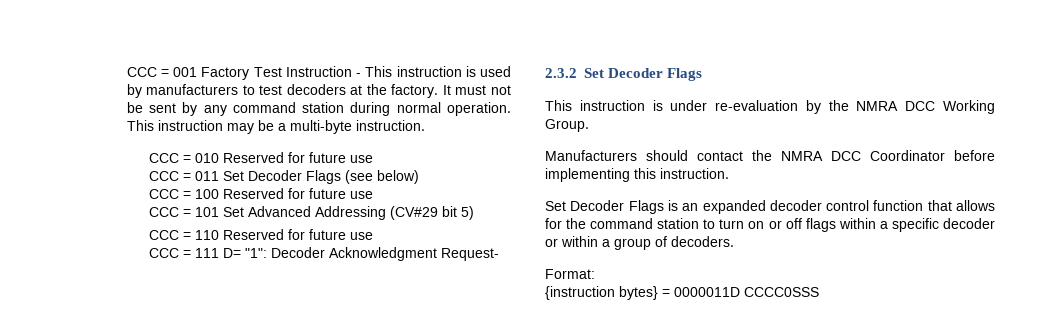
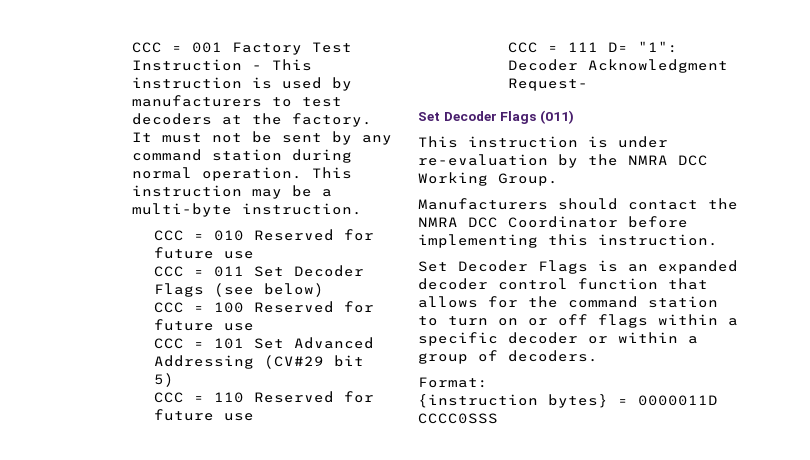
- 2.3.2 Set Decoder Flags
+ Set Decoder Flags (011)

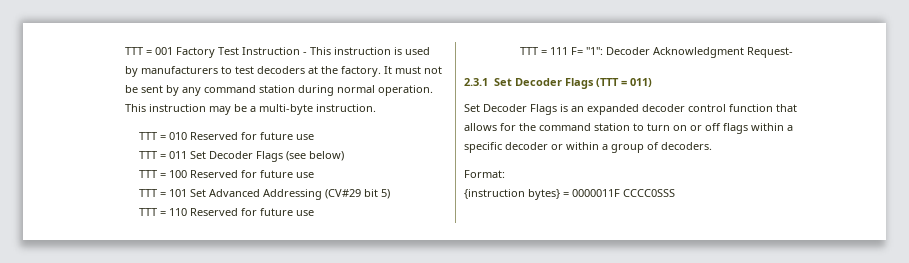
- CCC = 001 Factory Test Instruction - This instruction is used by manufacturers to test decoders at the factory.
+ TTT = 001 Factory Test Instruction - This instruction is used by manufacturers to test decoders at the factory.
- CCC = 010 Reserved for future use
+ TTT = 010 Reserved for future use
- CCC = 011 Set Decoder Flags (see below)
+ TTT = 011 Set Decoder Flags (see below)
- CCC = 100 Reserved for future use
+ TTT = 100 Reserved for future use
- CCC = 101 Set Advanced Addressing (CV#29 bit 5)
+ TTT = 101 Set Advanced Addressing (CV#29 bit 5)
- CCC = 110 Reserved for future use
+ TTT = 110 Reserved for future use
- CCC = 111 D= "1": Decoder Acknowledgment Request-
+ TTT = 111 F= "1": Decoder Acknowledgment Request-
- Set Decoder Flags (011)
- This instruction is under re-evaluation by the NMRA DCC Working Group.
- Manufacturers should contact the NMRA DCC Coordinator before implementing this instruction.
+ 2.3.1 Set Decoder Flags (TTT = 011)
- {instruction bytes} = 0000011D CCCC0SSS
+ {instruction bytes} = 0000011F CCCC0SSS

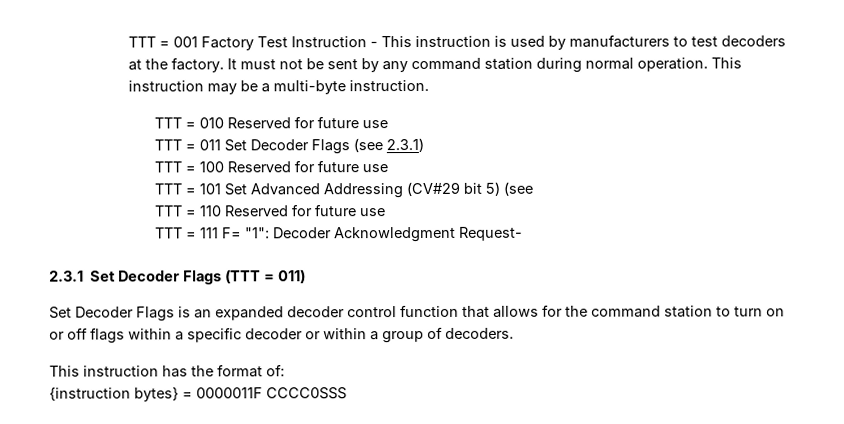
- TTT = 011 Set Decoder Flags (see below)
+ TTT = 011 Set Decoder Flags (see 2.3.1)
- TTT = 101 Set Advanced Addressing (CV#29 bit 5)
+ TTT = 101 Set Advanced Addressing (CV#29 bit 5) (see
- Format:
+ This instruction has the format of:

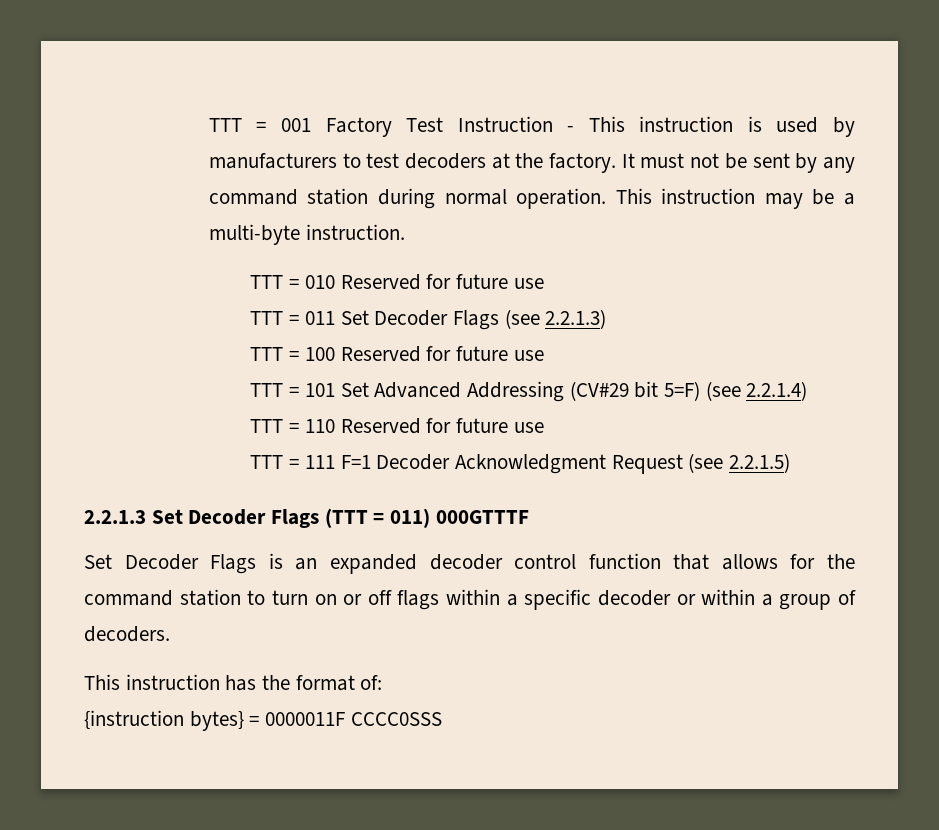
- TTT = 011 Set Decoder Flags (see 2.3.1)
+ TTT = 011 Set Decoder Flags (see 2.2.1.3)
- TTT = 101 Set Advanced Addressing (CV#29 bit 5) (see
+ TTT = 101 Set Advanced Addressing (CV#29 bit 5=F) (see 2.2.1.4)
- TTT = 111 F= "1": Decoder Acknowledgment Request-
- 2.3.1 Set Decoder Flags (TTT = 011)
+ TTT = 111 F=1 Decoder Acknowledgment Request (see 2.2.1.5)
+ 2.2.1.3 Set Decoder Flags (TTT = 011) 000GTTTF

